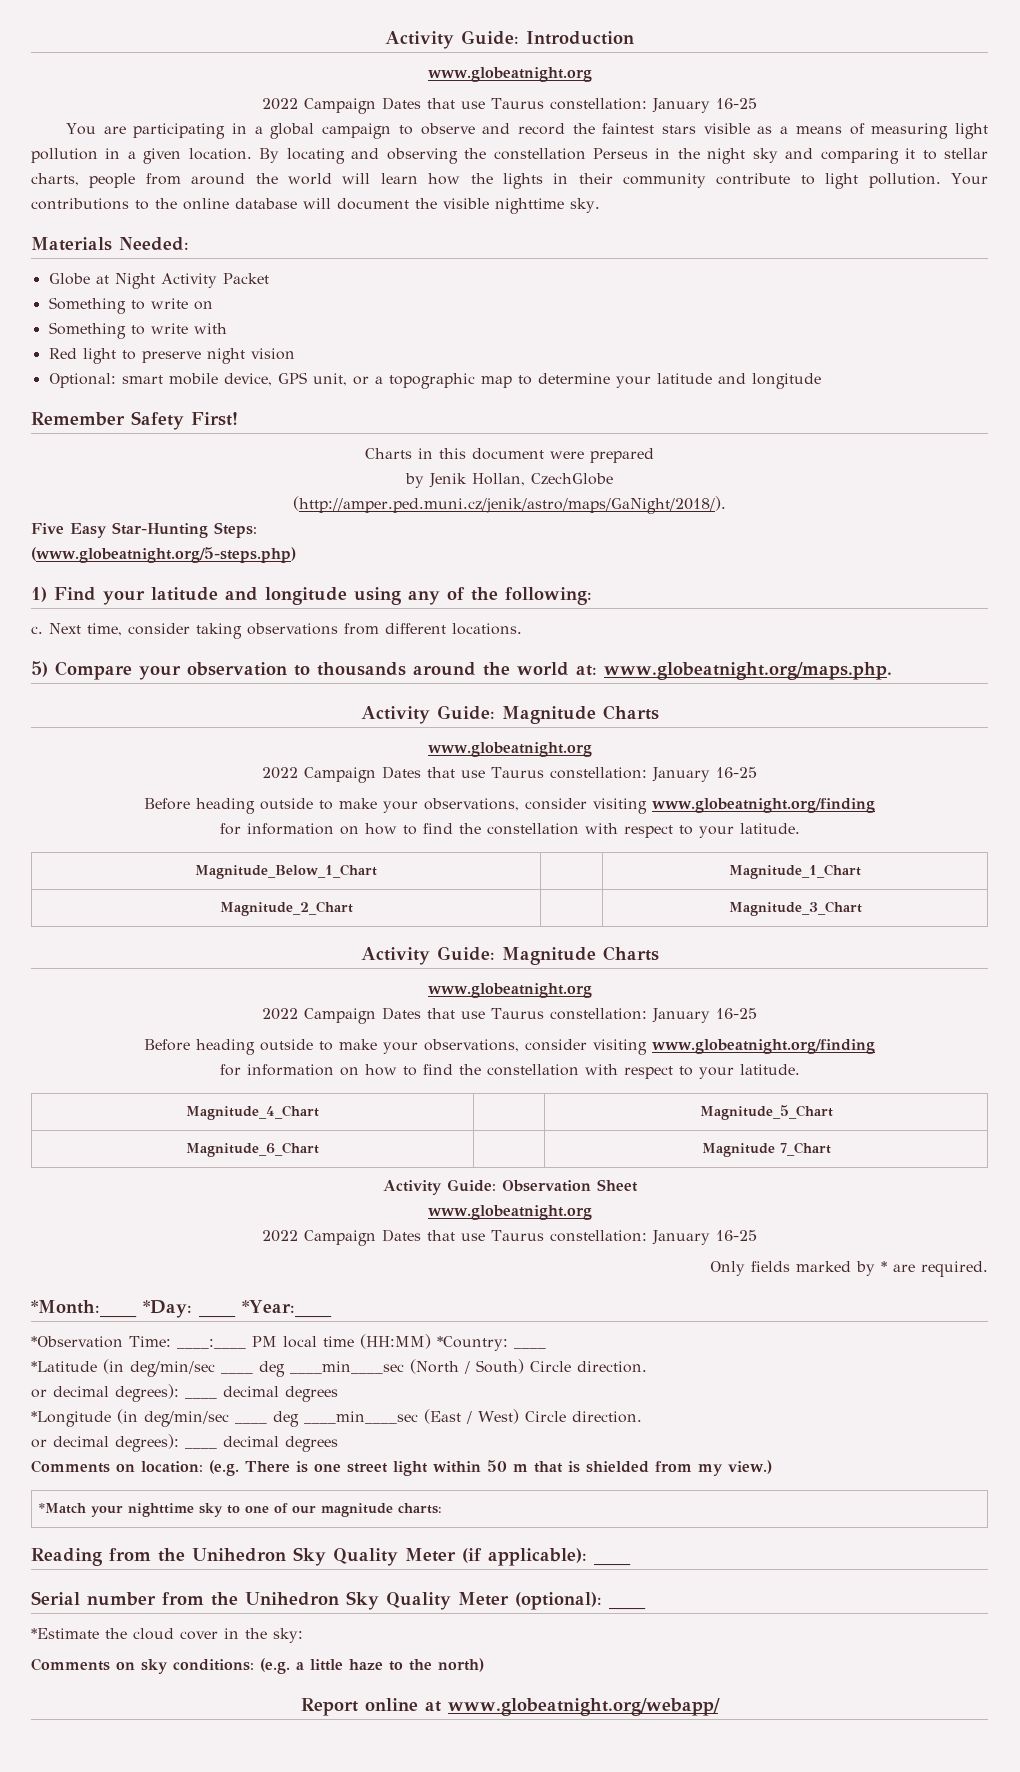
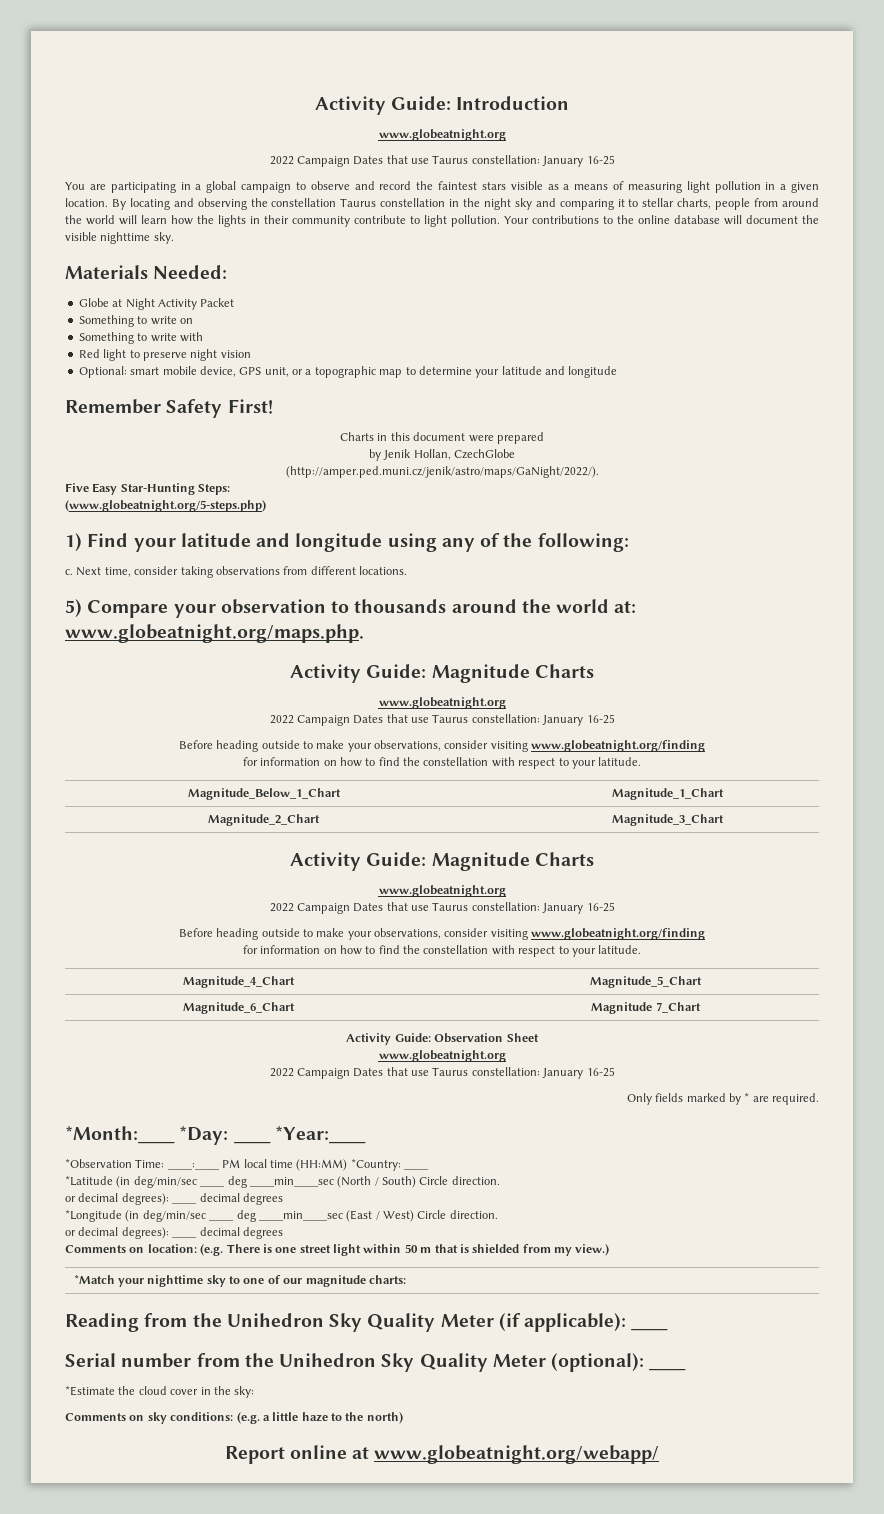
- By locating and observing the constellation Perseus in the night sky and comparing it to stellar charts, people from around the world will learn how the lights in their community contribute to light pollution.
+ By locating and observing the constellation Taurus constellation in the night sky and comparing it to stellar charts, people from around the world will learn how the lights in their community contribute to light pollution.
- (http://amper.ped.muni.cz/jenik/astro/maps/GaNight/2018/).
+ (http://amper.ped.muni.cz/jenik/astro/maps/GaNight/2022/).

